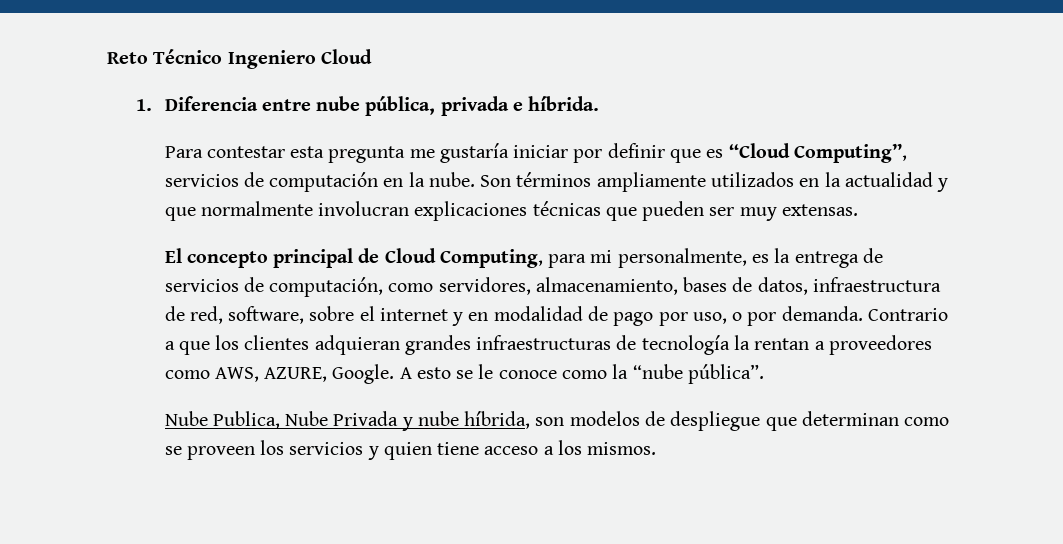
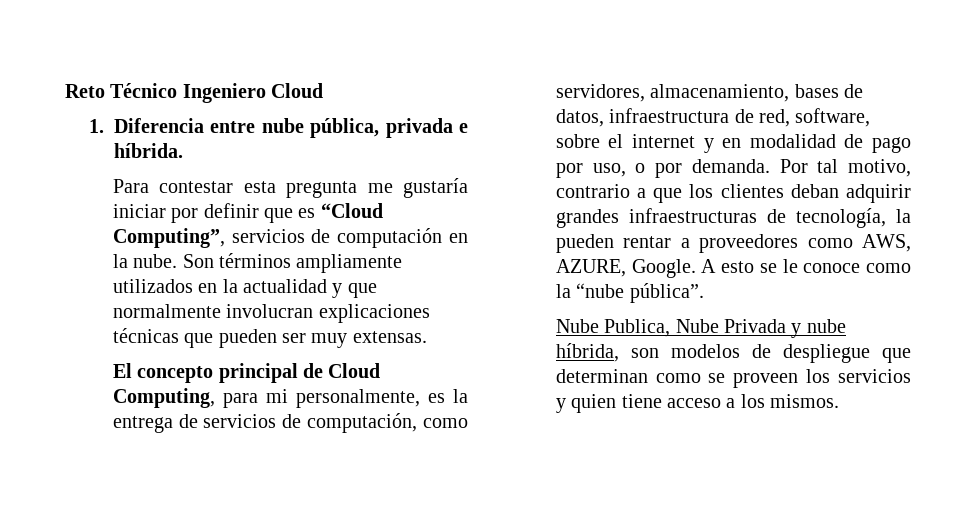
- Contrario a que los clientes adquieran grandes infraestructuras de tecnología la rentan a proveedores como AWS, AZURE, Google.
+ Por tal motivo, contrario a que los clientes deban adquirir grandes infraestructuras de tecnología, la pueden rentar a proveedores como AWS, AZURE, Google.

